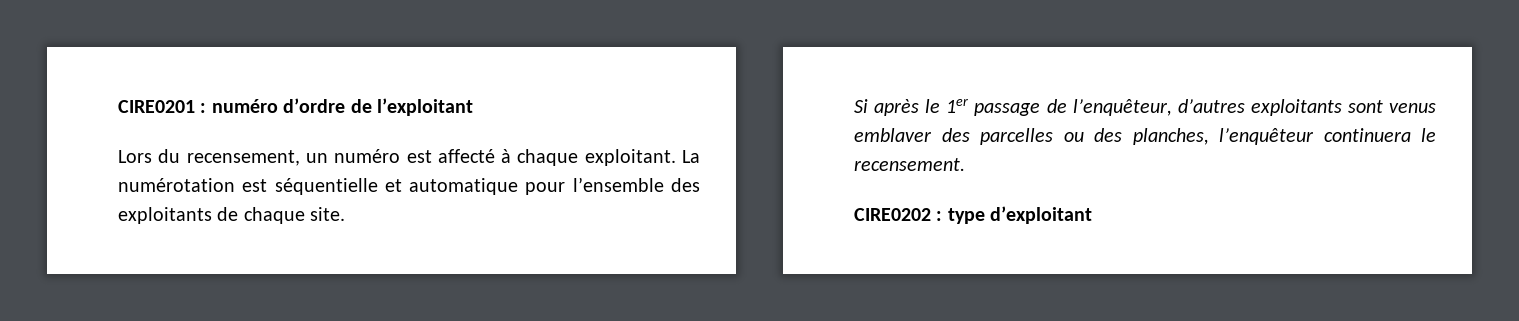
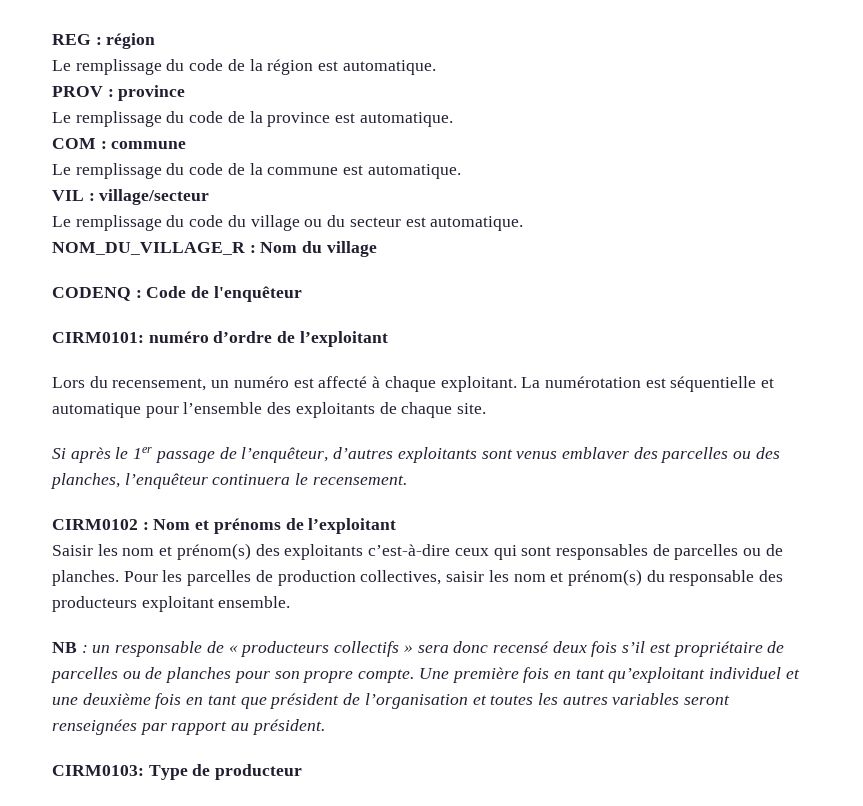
- CIRE0201 : numéro d’ordre de l’exploitant
+ REG : région
+ Le remplissage du code de la région est automatique.
+ PROV : province
+ Le remplissage du code de la province est automatique.
+ COM : commune
+ Le remplissage du code de la commune est automatique.
+ VIL : village/secteur
+ Le remplissage du code du village ou du secteur est automatique.
+ NOM_DU_VILLAGE_R : Nom du village
+ CODENQ : Code de l'enquêteur
+ CIRM0101: numéro d’ordre de l’exploitant
- CIRE0202 : type d’exploitant
+ CIRM0102 : Nom et prénoms de l’exploitant
+ Saisir les nom et prénom(s) des exploitants c’est-à-dire ceux qui sont responsables de parcelles ou de planches. Pour les parcelles de production collectives, saisir les nom et prénom(s) du responsable des producteurs exploitant ensemble.
+ NB : un responsable de « producteurs collectifs » sera donc recensé deux fois s’il est propriétaire de parcelles ou de planches pour son propre compte. Une première fois en tant qu’exploitant individuel et une deuxième fois en tant que président de l’organisation et toutes les autres variables seront renseignées par rapport au président.
+ CIRM0103: Type de producteur

